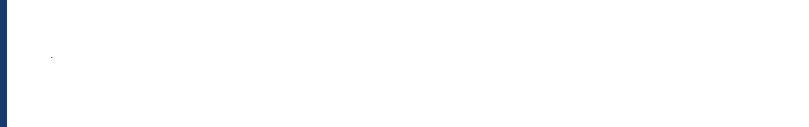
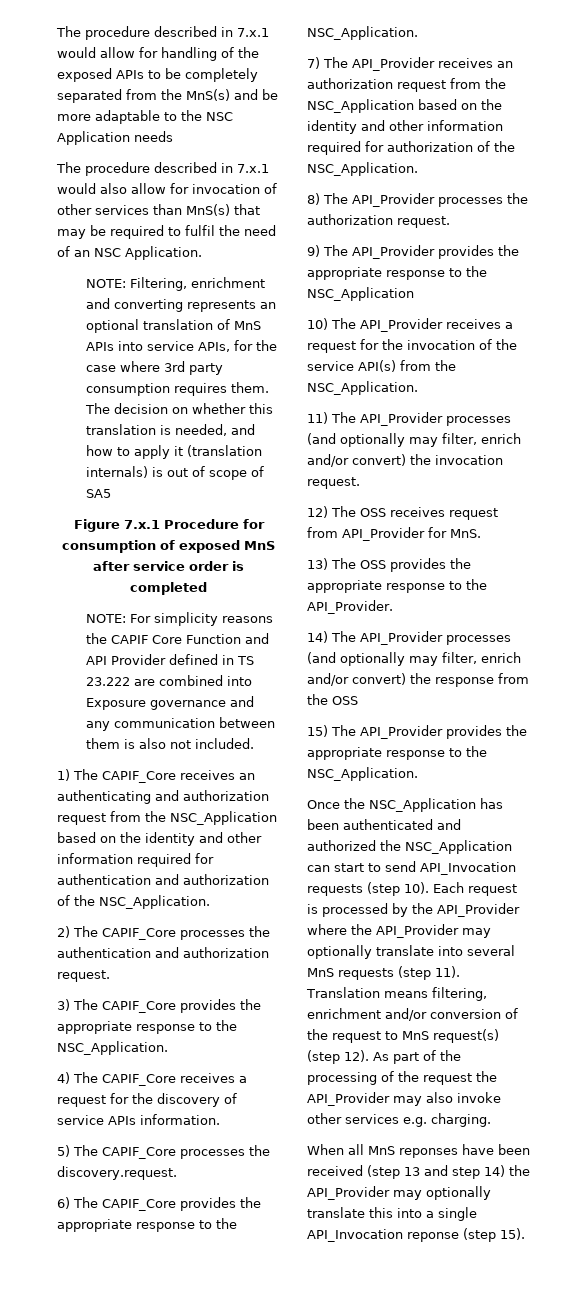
- .
+ The procedure described in 7.x.1 would allow for handling of the exposed APIs to be completely separated from the MnS(s) and be more adaptable to the NSC Application needs
+ The procedure described in 7.x.1 would also allow for invocation of other services than MnS(s) that may be required to fulfil the need of an NSC Application.
+ NOTE: Filtering, enrichment and converting represents an optional translation of MnS APIs into service APIs, for the case where 3rd party consumption requires them. The decision on whether this translation is needed, and how to apply it (translation internals) is out of scope of SA5
+ Figure 7.x.1 Procedure for consumption of exposed MnS after service order is completed
+ NOTE: For simplicity reasons the CAPIF Core Function and API Provider defined in TS 23.222 are combined into Exposure governance and any communication between them is also not included.
+ 1) The CAPIF_Core receives an authenticating and authorization request from the NSC_Application based on the identity and other information required for authentication and authorization of the NSC_Application.
+ 2) The CAPIF_Core processes the authentication and authorization request.
+ 3) The CAPIF_Core provides the appropriate response to the NSC_Application.
+ 4) The CAPIF_Core receives a request for the discovery of service APIs information.
+ 5) The CAPIF_Core processes the discovery.request.
+ 6) The CAPIF_Core provides the appropriate response to the NSC_Application.
+ 7) The API_Provider receives an authorization request from the NSC_Application based on the identity and other information required for authorization of the NSC_Application.
+ 8) The API_Provider processes the authorization request.
+ 9) The API_Provider provides the appropriate response to the NSC_Application
+ 10) The API_Provider receives a request for the invocation of the service API(s) from the NSC_Application.
+ 11) The API_Provider processes (and optionally may filter, enrich and/or convert) the invocation request.
+ 12) The OSS receives request from API_Provider for MnS.
+ 13) The OSS provides the appropriate response to the API_Provider.
+ 14) The API_Provider processes (and optionally may filter, enrich and/or convert) the response from the OSS
+ 15) The API_Provider provides the appropriate response to the NSC_Application.
+ Once the NSC_Application has been authenticated and authorized the NSC_Application can start to send API_Invocation requests (step 10). Each request is processed by the API_Provider where the API_Provider may optionally translate into several MnS requests (step 11). Translation means filtering, enrichment and/or conversion of the request to MnS request(s) (step 12). As part of the processing of the request the API_Provider may also invoke other services e.g. charging.
+ When all MnS reponses have been received (step 13 and step 14) the API_Provider may optionally translate this into a single API_Invocation reponse (step 15).

